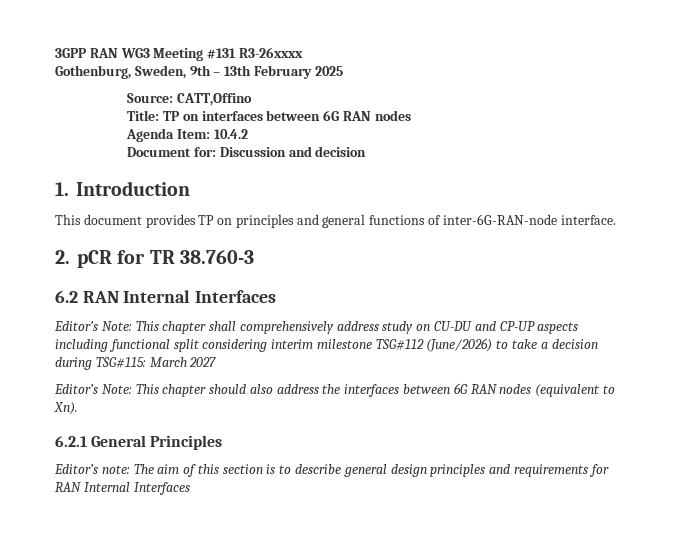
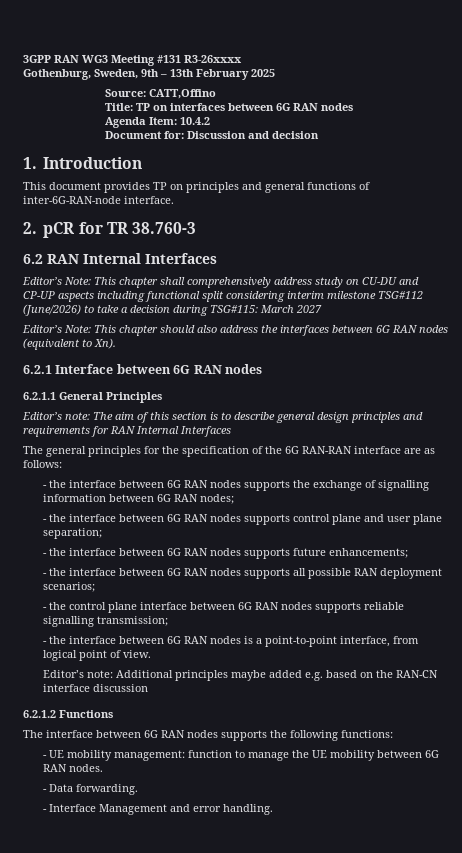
- 6.2.1 General Principles
+ 6.2.1 Interface between 6G RAN nodes
+ 6.2.1.1 General Principles
+ The general principles for the specification of the 6G RAN-RAN interface are as follows:
+ - the interface between 6G RAN nodes supports the exchange of signalling information between 6G RAN nodes;
+ - the interface between 6G RAN nodes supports control plane and user plane separation;
+ - the interface between 6G RAN nodes supports future enhancements;
+ - the interface between 6G RAN nodes supports all possible RAN deployment scenarios;
+ - the control plane interface between 6G RAN nodes supports reliable signalling transmission;
+ - the interface between 6G RAN nodes is a point-to-point interface, from logical point of view.
+ Editor’s note: Additional principles maybe added e.g. based on the RAN-CN interface discussion
+ 6.2.1.2 Functions
+ The interface between 6G RAN nodes supports the following functions:
+ - UE mobility management: function to manage the UE mobility between 6G RAN nodes.
+ - Data forwarding.
+ - Interface Management and error handling.

